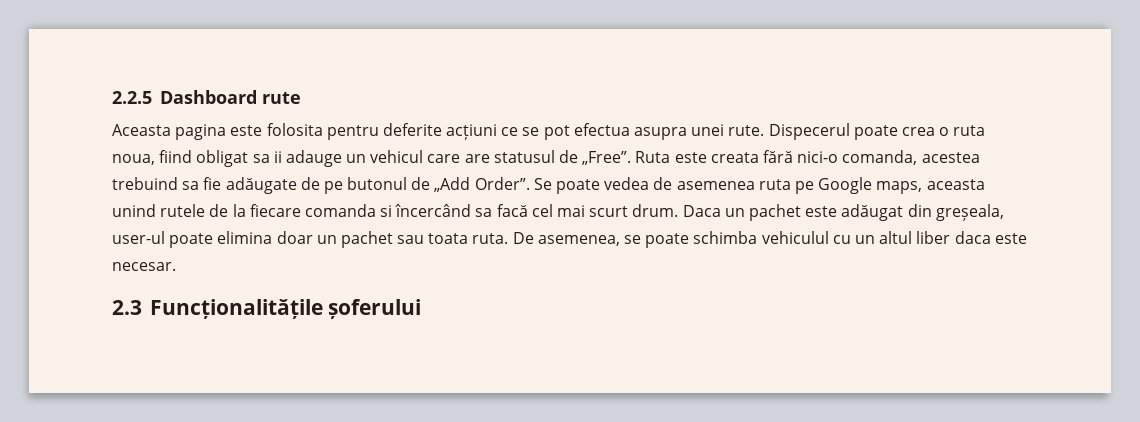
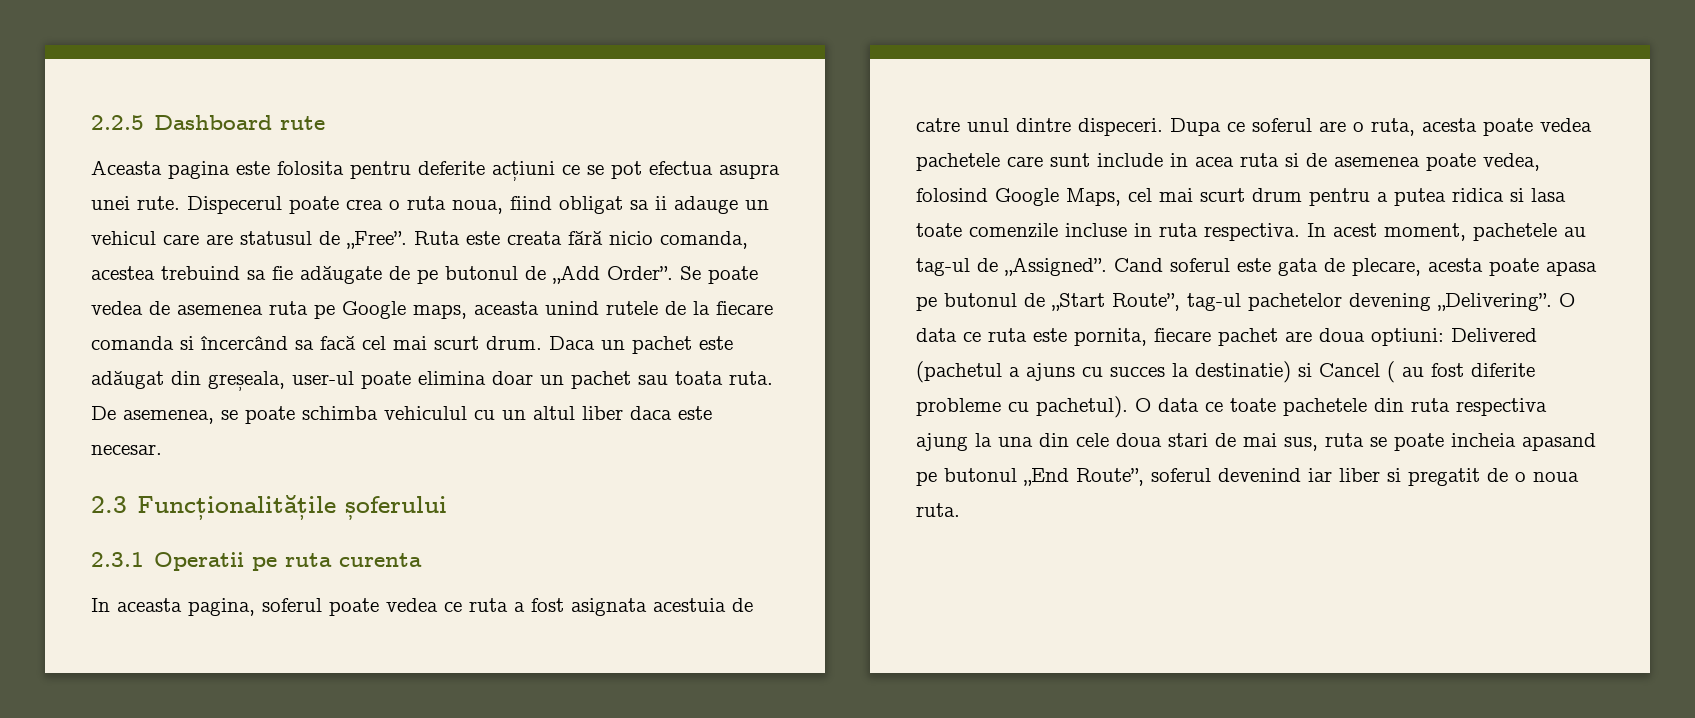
- Ruta este creata fără nici-o comanda, acestea trebuind sa fie adăugate de pe butonul de „Add Order”.
+ Ruta este creata fără nicio comanda, acestea trebuind sa fie adăugate de pe butonul de „Add Order”.
+ 2.3.1 Operatii pe ruta curenta
+ In aceasta pagina, soferul poate vedea ce ruta a fost asignata acestuia de catre unul dintre dispeceri. Dupa ce soferul are o ruta, acesta poate vedea pachetele care sunt include in acea ruta si de asemenea poate vedea, folosind Google Maps, cel mai scurt drum pentru a putea ridica si lasa toate comenzile incluse in ruta respectiva. In acest moment, pachetele au tag-ul de „Assigned”. Cand soferul este gata de plecare, acesta poate apasa pe butonul de „Start Route”, tag-ul pachetelor devening „Delivering”. O data ce ruta este pornita, fiecare pachet are doua optiuni: Delivered (pachetul a ajuns cu succes la destinatie) si Cancel ( au fost diferite probleme cu pachetul). O data ce toate pachetele din ruta respectiva ajung la una din cele doua stari de mai sus, ruta se poate incheia apasand pe butonul „End Route”, soferul devenind iar liber si pregatit de o noua ruta.

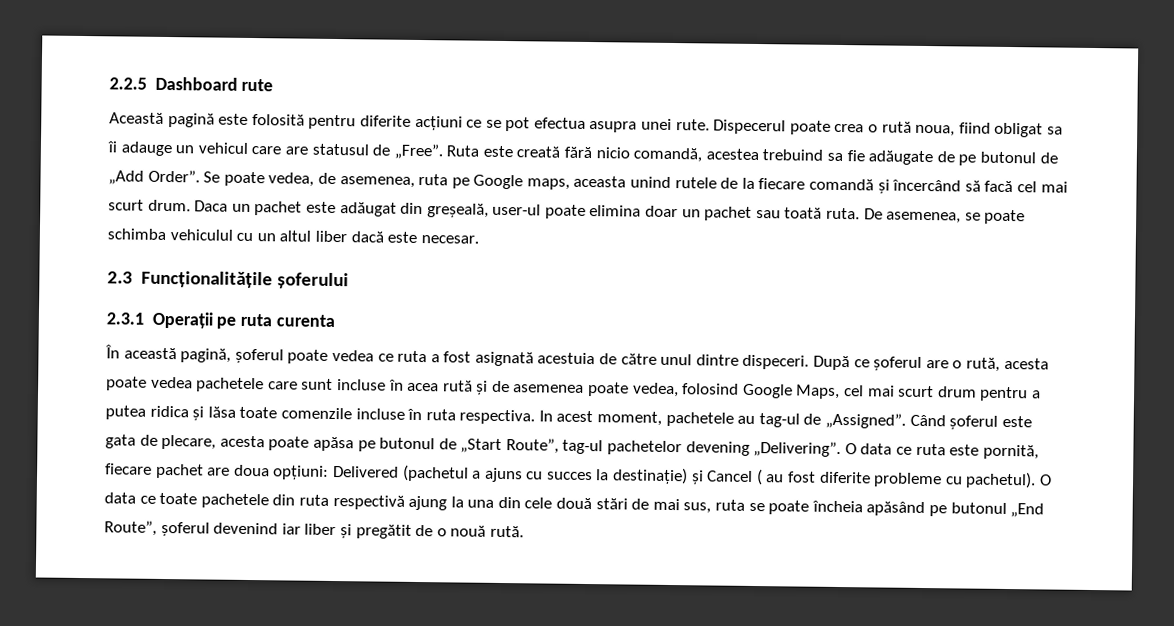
- Aceasta pagina este folosita pentru deferite acțiuni ce se pot efectua asupra unei rute.
+ Această pagină este folosită pentru diferite acțiuni ce se pot efectua asupra unei rute.
- Dispecerul poate crea o ruta noua, fiind obligat sa ii adauge un vehicul care are statusul de „Free”.
+ Dispecerul poate crea o rută noua, fiind obligat sa îi adauge un vehicul care are statusul de „Free”.
- Ruta este creata fără nicio comanda, acestea trebuind sa fie adăugate de pe butonul de „Add Order”.
+ Ruta este creată fără nicio comandă, acestea trebuind sa fie adăugate de pe butonul de „Add Order”.
- Se poate vedea de asemenea ruta pe Google maps, aceasta unind rutele de la fiecare comanda si încercând sa facă cel mai scurt drum.
+ Se poate vedea, de asemenea, ruta pe Google maps, aceasta unind rutele de la fiecare comandă și încercând să facă cel mai scurt drum.
- Daca un pachet este adăugat din greșeala, user-ul poate elimina doar un pachet sau toata ruta.
+ Daca un pachet este adăugat din greșeală, user-ul poate elimina doar un pachet sau toată ruta.
- De asemenea, se poate schimba vehiculul cu un altul liber daca este necesar.
+ De asemenea, se poate schimba vehiculul cu un altul liber dacă este necesar.
- 2.3.1 Operatii pe ruta curenta
+ 2.3.1 Operații pe ruta curenta
- In aceasta pagina, soferul poate vedea ce ruta a fost asignata acestuia de catre unul dintre dispeceri.
+ În această pagină, șoferul poate vedea ce ruta a fost asignată acestuia de către unul dintre dispeceri.
- Dupa ce soferul are o ruta, acesta poate vedea pachetele care sunt include in acea ruta si de asemenea poate vedea, folosind Google Maps, cel mai scurt drum pentru a putea ridica si lasa toate comenzile incluse in ruta respectiva.
+ După ce șoferul are o rută, acesta poate vedea pachetele care sunt incluse în acea rută și de asemenea poate vedea, folosind Google Maps, cel mai scurt drum pentru a putea ridica și lăsa toate comenzile incluse în ruta respectiva.
- Cand soferul este gata de plecare, acesta poate apasa pe butonul de „Start Route”, tag-ul pachetelor devening „Delivering”.
+ Când șoferul este gata de plecare, acesta poate apăsa pe butonul de „Start Route”, tag-ul pachetelor devening „Delivering”.
- O data ce ruta este pornita, fiecare pachet are doua optiuni: Delivered (pachetul a ajuns cu succes la destinatie) si Cancel ( au fost diferite probleme cu pachetul).
+ O data ce ruta este pornită, fiecare pachet are doua opțiuni: Delivered (pachetul a ajuns cu succes la destinație) și Cancel ( au fost diferite probleme cu pachetul).
- O data ce toate pachetele din ruta respectiva ajung la una din cele doua stari de mai sus, ruta se poate incheia apasand pe butonul „End Route”, soferul devenind iar liber si pregatit de o noua ruta.
+ O data ce toate pachetele din ruta respectivă ajung la una din cele două stări de mai sus, ruta se poate încheia apăsând pe butonul „End Route”, șoferul devenind iar liber și pregătit de o nouă rută.

